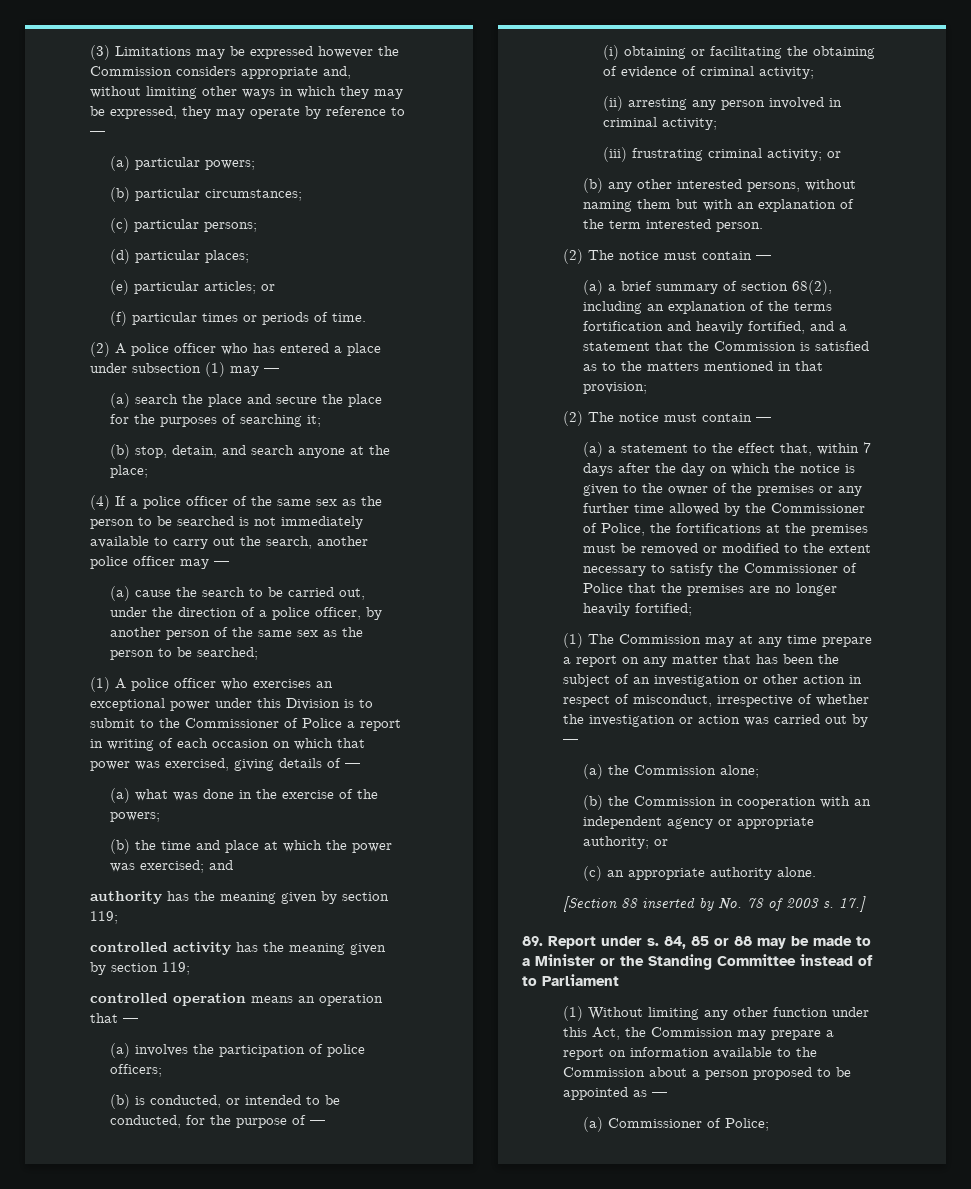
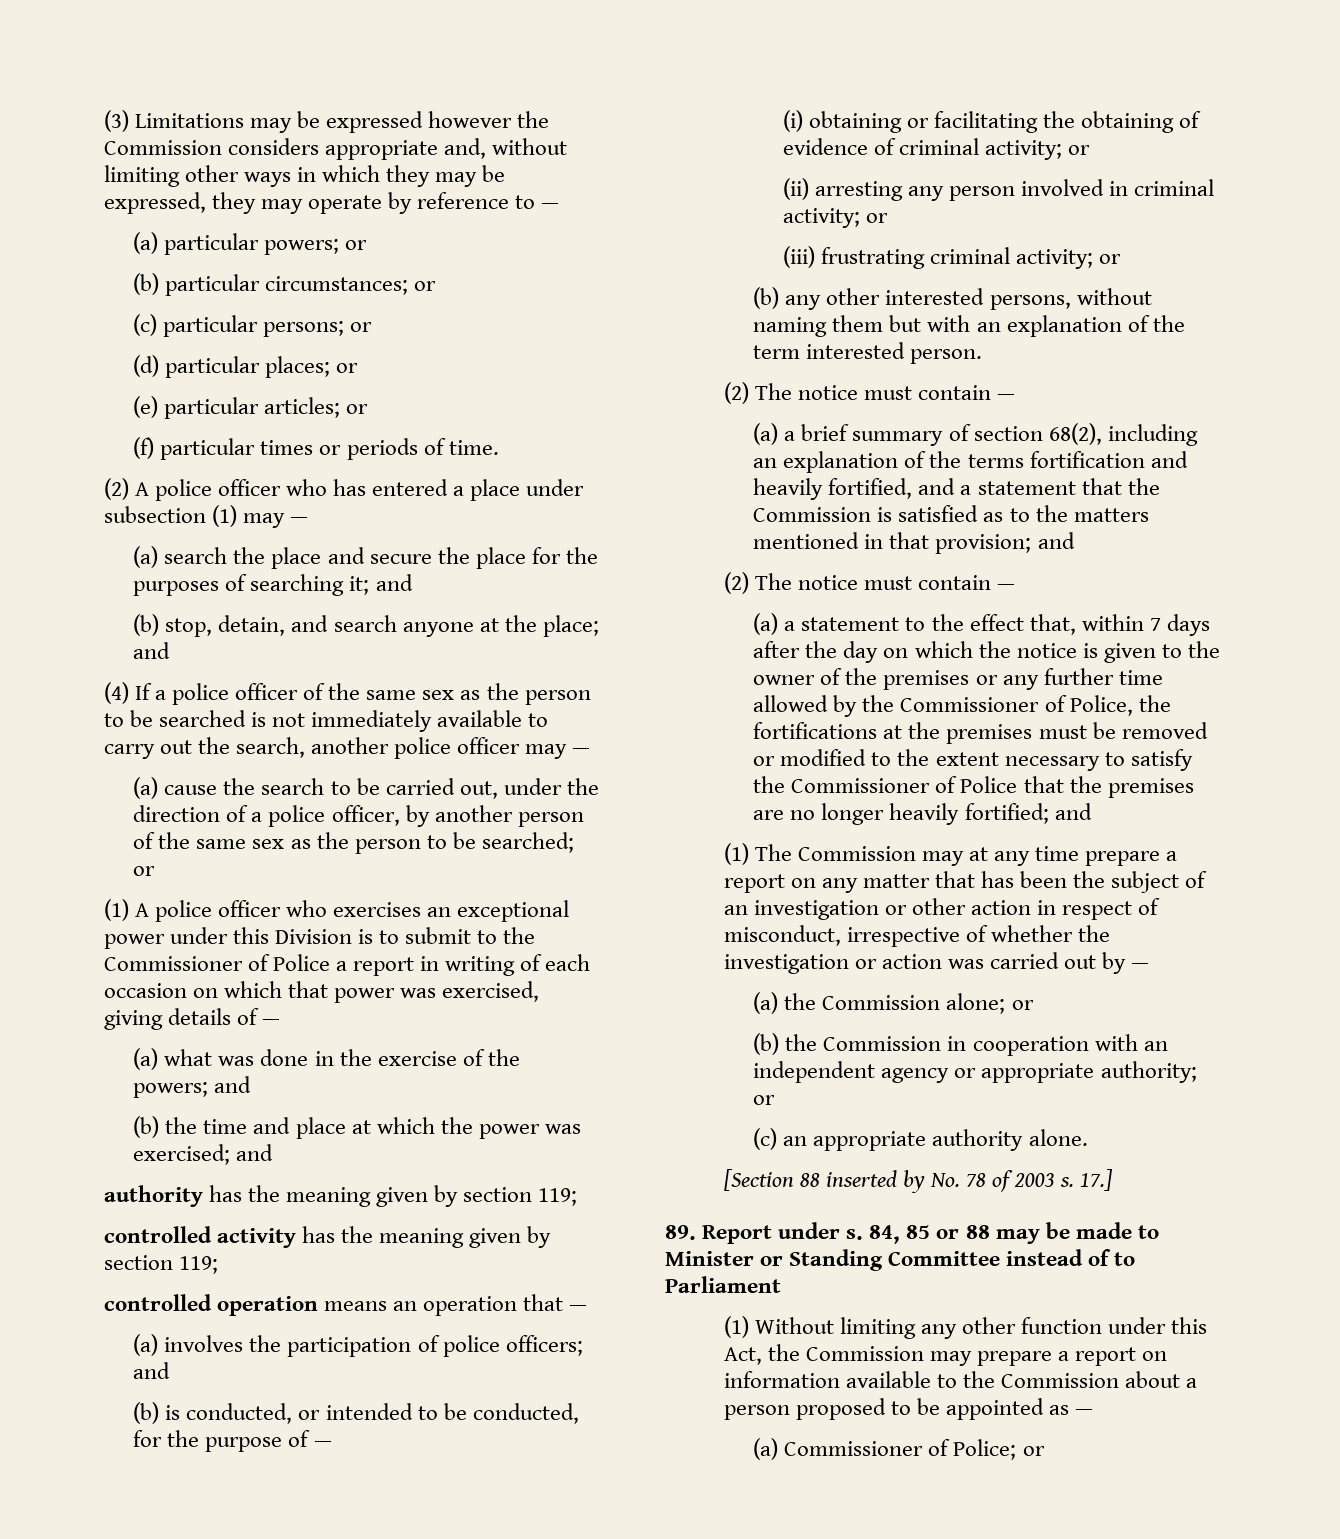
- (a) particular powers;
+ (a) particular powers; or
- (b) particular circumstances;
+ (b) particular circumstances; or
- (c) particular persons;
+ (c) particular persons; or
- (d) particular places;
+ (d) particular places; or
- (a) search the place and secure the place for the purposes of searching it;
+ (a) search the place and secure the place for the purposes of searching it; and
- (b) stop, detain, and search anyone at the place;
+ (b) stop, detain, and search anyone at the place; and
- (a) cause the search to be carried out, under the direction of a police officer, by another person of the same sex as the person to be searched;
+ (a) cause the search to be carried out, under the direction of a police officer, by another person of the same sex as the person to be searched; or
- (a) what was done in the exercise of the powers;
+ (a) what was done in the exercise of the powers; and
- (a) involves the participation of police officers;
+ (a) involves the participation of police officers; and
- (i) obtaining or facilitating the obtaining of evidence of criminal activity;
+ (i) obtaining or facilitating the obtaining of evidence of criminal activity; or
- (ii) arresting any person involved in criminal activity;
+ (ii) arresting any person involved in criminal activity; or
- (a) a brief summary of section 68(2), including an explanation of the terms fortification and heavily fortified, and a statement that the Commission is satisfied as to the matters mentioned in that provision;
+ (a) a brief summary of section 68(2), including an explanation of the terms fortification and heavily fortified, and a statement that the Commission is satisfied as to the matters mentioned in that provision; and
- (a) a statement to the effect that, within 7 days after the day on which the notice is given to the owner of the premises or any further time allowed by the Commissioner of Police, the fortifications at the premises must be removed or modified to the extent necessary to satisfy the Commissioner of Police that the premises are no longer heavily fortified;
+ (a) a statement to the effect that, within 7 days after the day on which the notice is given to the owner of the premises or any further time allowed by the Commissioner of Police, the fortifications at the premises must be removed or modified to the extent necessary to satisfy the Commissioner of Police that the premises are no longer heavily fortified; and
- (a) the Commission alone;
+ (a) the Commission alone; or
- 84, 85 or 88 may be made to a Minister or the Standing Committee instead of to Parliament
+ 84, 85 or 88 may be made to Minister or Standing Committee instead of to Parliament
- (a) Commissioner of Police;
+ (a) Commissioner of Police; or

